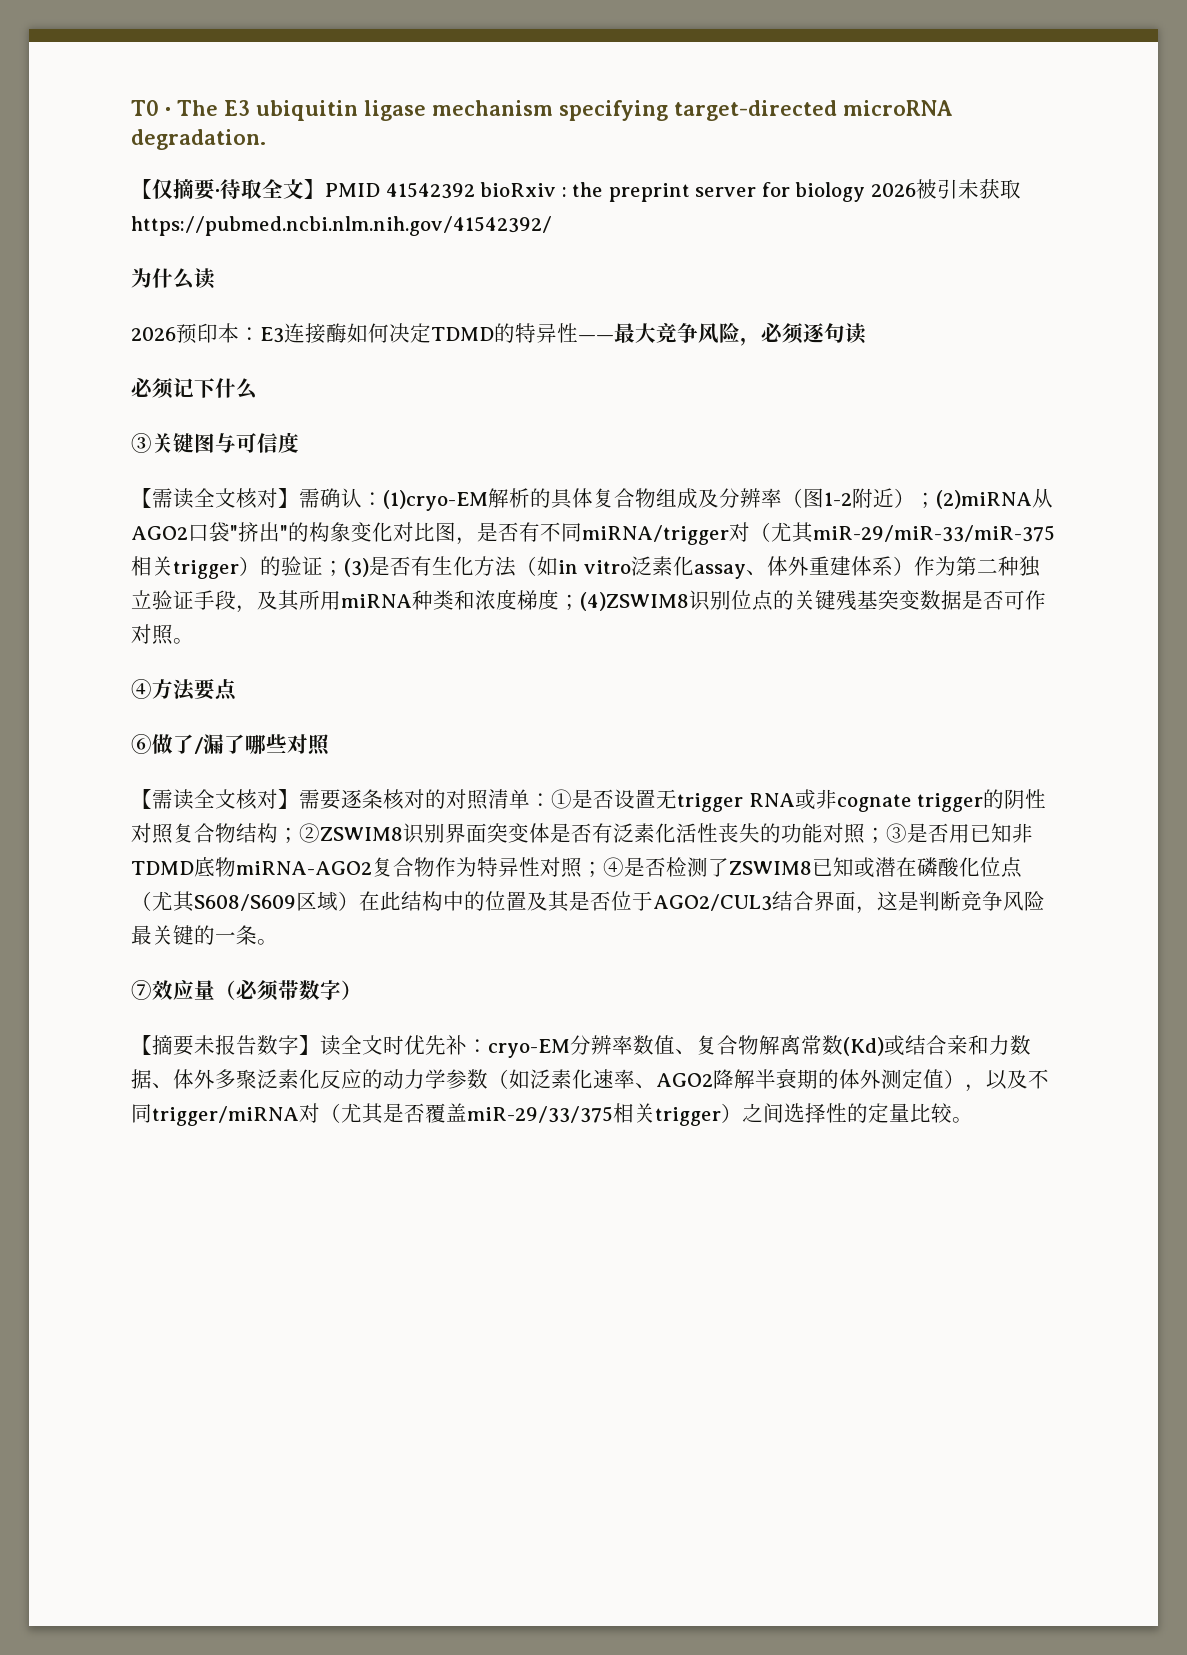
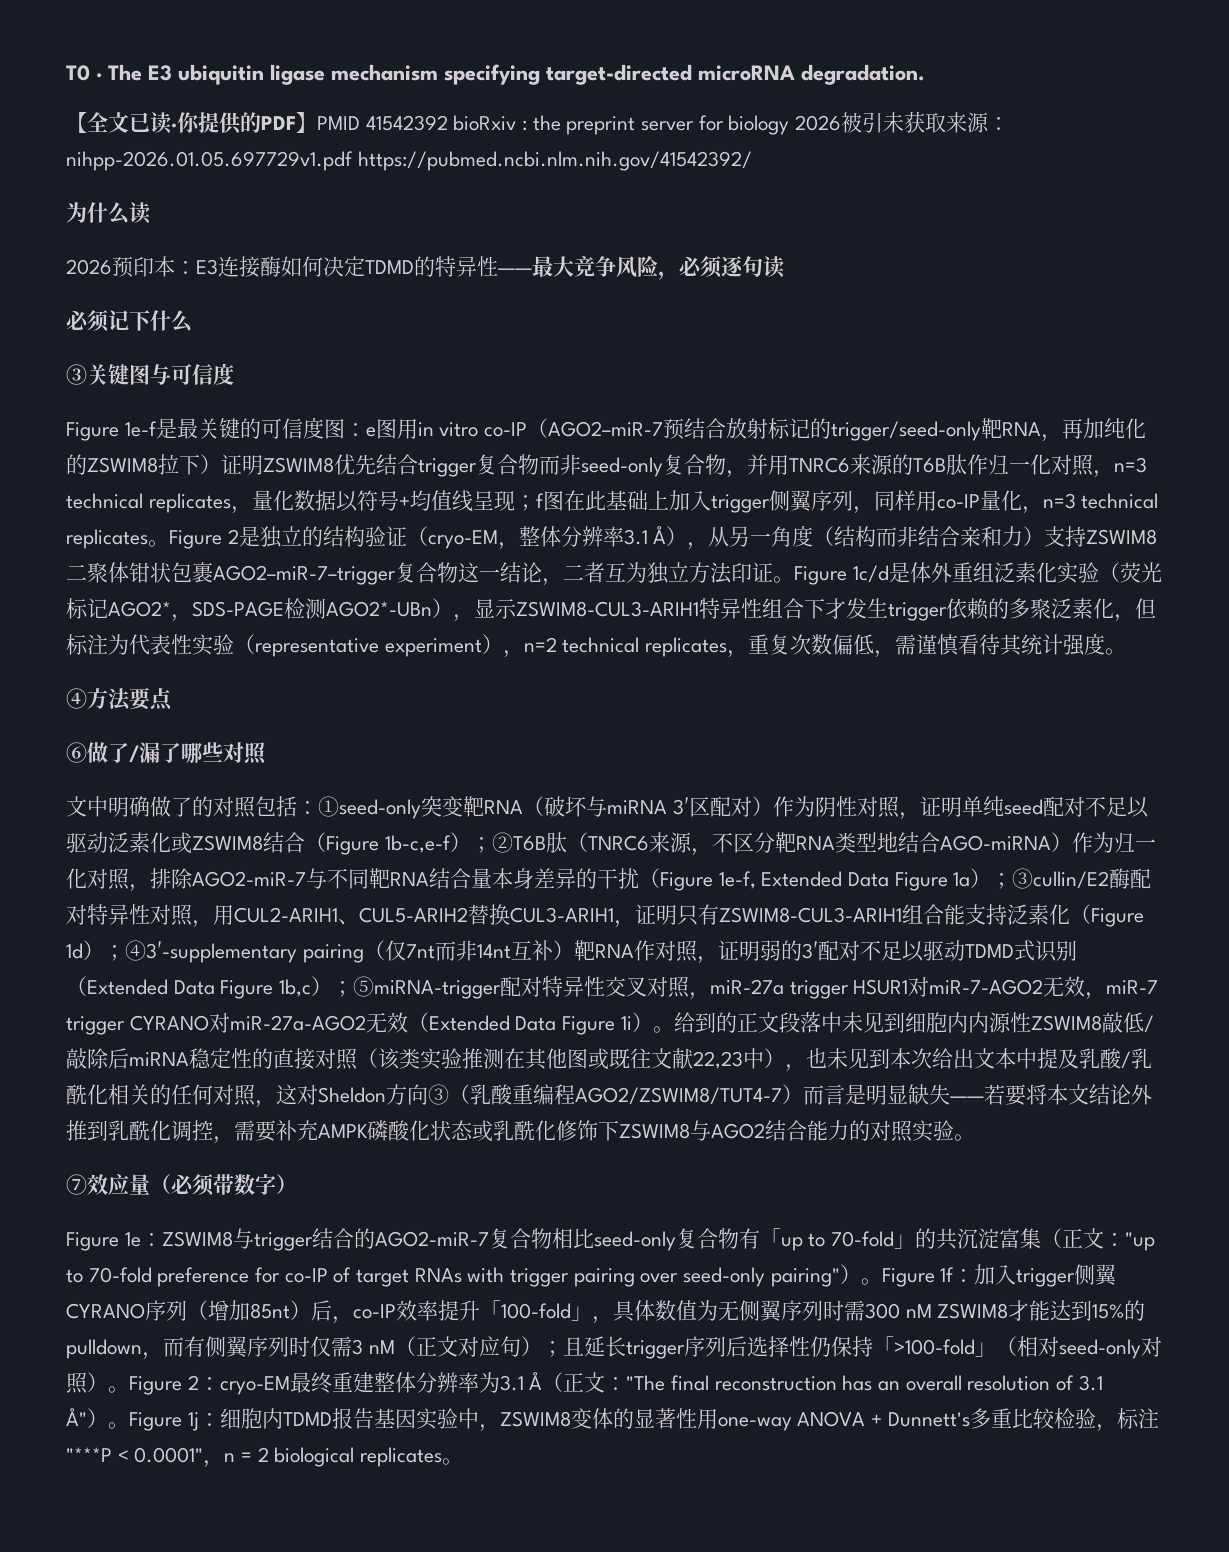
- 【仅摘要·待取全文】PMID 41542392 bioRxiv : the preprint server for biology 2026被引未获取https://pubmed.ncbi.nlm.nih.gov/41542392/
+ 【全文已读·你提供的PDF】PMID 41542392 bioRxiv : the preprint server for biology 2026被引未获取来源：nihpp-2026.01.05.697729v1.pdf https://pubmed.ncbi.nlm.nih.gov/41542392/
- 【需读全文核对】需确认：(1)cryo-EM解析的具体复合物组成及分辨率（图1-2附近）；(2)miRNA从AGO2口袋"挤出"的构象变化对比图，是否有不同miRNA/trigger对（尤其miR-29/miR-33/miR-375相关trigger）的验证；(3)是否有生化方法（如in vitro泛素化assay、体外重建体系）作为第二种独立验证手段，及其所用miRNA种类和浓度梯度；(4)ZSWIM8识别位点的关键残基突变数据是否可作对照。
+ Figure 1e-f是最关键的可信度图：e图用in vitro co-IP（AGO2–miR-7预结合放射标记的trigger/seed-only靶RNA，再加纯化的ZSWIM8拉下）证明ZSWIM8优先结合trigger复合物而非seed-only复合物，并用TNRC6来源的T6B肽作归一化对照，n=3 technical replicates，量化数据以符号+均值线呈现；f图在此基础上加入trigger侧翼序列，同样用co-IP量化，n=3 technical replicates。Figure 2是独立的结构验证（cryo-EM，整体分辨率3.1 Å），从另一角度（结构而非结合亲和力）支持ZSWIM8二聚体钳状包裹AGO2–miR-7–trigger复合物这一结论，二者互为独立方法印证。Figure 1c/d是体外重组泛素化实验（荧光标记AGO2*，SDS-PAGE检测AGO2*-UBn），显示ZSWIM8-CUL3-ARIH1特异性组合下才发生trigger依赖的多聚泛素化，但标注为代表性实验（representative experiment），n=2 technical replicates，重复次数偏低，需谨慎看待其统计强度。
- 【需读全文核对】需要逐条核对的对照清单：①是否设置无trigger RNA或非cognate trigger的阴性对照复合物结构；②ZSWIM8识别界面突变体是否有泛素化活性丧失的功能对照；③是否用已知非TDMD底物miRNA-AGO2复合物作为特异性对照；④是否检测了ZSWIM8已知或潜在磷酸化位点（尤其S608/S609区域）在此结构中的位置及其是否位于AGO2/CUL3结合界面，这是判断竞争风险最关键的一条。
+ 文中明确做了的对照包括：①seed-only突变靶RNA（破坏与miRNA 3′区配对）作为阴性对照，证明单纯seed配对不足以驱动泛素化或ZSWIM8结合（Figure 1b-c,e-f）；②T6B肽（TNRC6来源，不区分靶RNA类型地结合AGO-miRNA）作为归一化对照，排除AGO2-miR-7与不同靶RNA结合量本身差异的干扰（Figure 1e-f, Extended Data Figure 1a）；③cullin/E2酶配对特异性对照，用CUL2-ARIH1、CUL5-ARIH2替换CUL3-ARIH1，证明只有ZSWIM8-CUL3-ARIH1组合能支持泛素化（Figure 1d）；④3′-supplementary pairing（仅7nt而非14nt互补）靶RNA作对照，证明弱的3′配对不足以驱动TDMD式识别（Extended Data Figure 1b,c）；⑤miRNA-trigger配对特异性交叉对照，miR-27a trigger HSUR1对miR-7-AGO2无效，miR-7 trigger CYRANO对miR-27a-AGO2无效（Extended Data Figure 1i）。给到的正文段落中未见到细胞内内源性ZSWIM8敲低/敲除后miRNA稳定性的直接对照（该类实验推测在其他图或既往文献22,23中），也未见到本次给出文本中提及乳酸/乳酰化相关的任何对照，这对Sheldon方向③（乳酸重编程AGO2/ZSWIM8/TUT4-7）而言是明显缺失——若要将本文结论外推到乳酰化调控，需要补充AMPK磷酸化状态或乳酰化修饰下ZSWIM8与AGO2结合能力的对照实验。
- 【摘要未报告数字】读全文时优先补：cryo-EM分辨率数值、复合物解离常数(Kd)或结合亲和力数据、体外多聚泛素化反应的动力学参数（如泛素化速率、AGO2降解半衰期的体外测定值），以及不同trigger/miRNA对（尤其是否覆盖miR-29/33/375相关trigger）之间选择性的定量比较。
+ Figure 1e：ZSWIM8与trigger结合的AGO2-miR-7复合物相比seed-only复合物有「up to 70-fold」的共沉淀富集（正文："up to 70-fold preference for co-IP of target RNAs with trigger pairing over seed-only pairing"）。Figure 1f：加入trigger侧翼CYRANO序列（增加85nt）后，co-IP效率提升「100-fold」，具体数值为无侧翼序列时需300 nM ZSWIM8才能达到15%的pulldown，而有侧翼序列时仅需3 nM（正文对应句）；且延长trigger序列后选择性仍保持「>100-fold」（相对seed-only对照）。Figure 2：cryo-EM最终重建整体分辨率为3.1 Å（正文："The final reconstruction has an overall resolution of 3.1 Å"）。Figure 1j：细胞内TDMD报告基因实验中，ZSWIM8变体的显著性用one-way ANOVA + Dunnett's多重比较检验，标注"***P < 0.0001"，n = 2 biological replicates。

